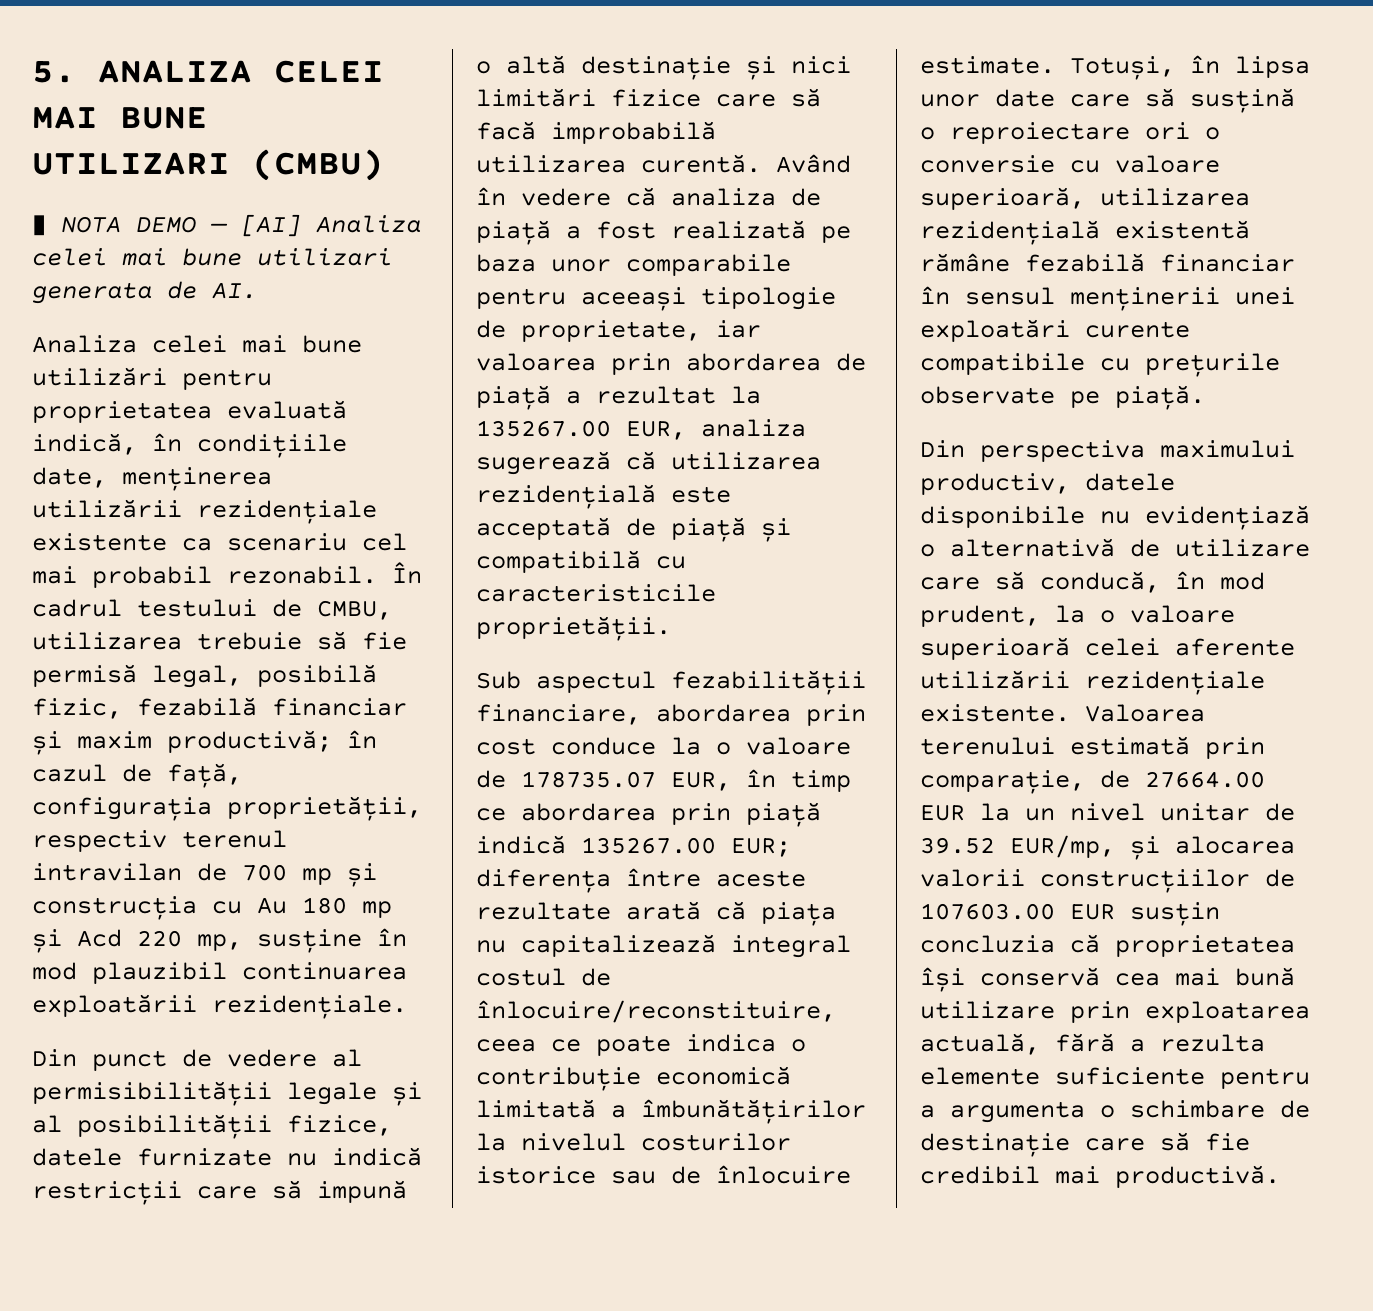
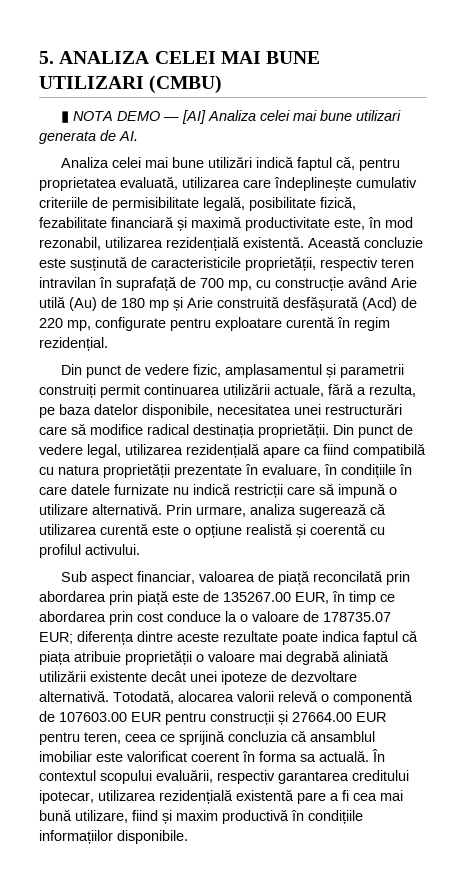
- Analiza celei mai bune utilizări pentru proprietatea evaluată indică, în condițiile date, menținerea utilizării rezidențiale existente ca scenariu cel mai probabil rezonabil. În cadrul testului de CMBU, utilizarea trebuie să fie permisă legal, posibilă fizic, fezabilă financiar și maxim productivă; în cazul de față, configurația proprietății, respectiv terenul intravilan de 700 mp și construcția cu Au 180 mp și Acd 220 mp, susține în mod plauzibil continuarea exploatării rezidențiale.
- Din punct de vedere al permisibilității legale și al posibilității fizice, datele furnizate nu indică restricții care să impună o altă destinație și nici limitări fizice care să facă improbabilă utilizarea curentă. Având în vedere că analiza de piață a fost realizată pe baza unor comparabile pentru aceeași tipologie de proprietate, iar valoarea prin abordarea de piață a rezultat la 135267.00 EUR, analiza sugerează că utilizarea rezidențială este acceptată de piață și compatibilă cu caracteristicile proprietății.
- Sub aspectul fezabilității financiare, abordarea prin cost conduce la o valoare de 178735.07 EUR, în timp ce abordarea prin piață indică 135267.00 EUR; diferența între aceste rezultate arată că piața nu capitalizează integral costul de înlocuire/reconstituire, ceea ce poate indica o contribuție economică limitată a îmbunătățirilor la nivelul costurilor istorice sau de înlocuire estimate. Totuși, în lipsa unor date care să susțină o reproiectare ori o conversie cu valoare superioară, utilizarea rezidențială existentă rămâne fezabilă financiar în sensul menținerii unei exploatări curente compatibile cu prețurile observate pe piață.
- Din perspectiva maximului productiv, datele disponibile nu evidențiază o alternativă de utilizare care să conducă, în mod prudent, la o valoare superioară celei aferente utilizării rezidențiale existente. Valoarea terenului estimată prin comparație, de 27664.00 EUR la un nivel unitar de 39.52 EUR/mp, și alocarea valorii construcțiilor de 107603.00 EUR susțin concluzia că proprietatea își conservă cea mai bună utilizare prin exploatarea actuală, fără a rezulta elemente suficiente pentru a argumenta o schimbare de destinație care să fie credibil mai productivă.
+ Analiza celei mai bune utilizări indică faptul că, pentru proprietatea evaluată, utilizarea care îndeplinește cumulativ criteriile de permisibilitate legală, posibilitate fizică, fezabilitate financiară și maximă productivitate este, în mod rezonabil, utilizarea rezidențială existentă. Această concluzie este susținută de caracteristicile proprietății, respectiv teren intravilan în suprafață de 700 mp, cu construcție având Arie utilă (Au) de 180 mp și Arie construită desfășurată (Acd) de 220 mp, configurate pentru exploatare curentă în regim rezidențial.
+ Din punct de vedere fizic, amplasamentul și parametrii construiți permit continuarea utilizării actuale, fără a rezulta, pe baza datelor disponibile, necesitatea unei restructurări care să modifice radical destinația proprietății. Din punct de vedere legal, utilizarea rezidențială apare ca fiind compatibilă cu natura proprietății prezentate în evaluare, în condițiile în care datele furnizate nu indică restricții care să impună o utilizare alternativă. Prin urmare, analiza sugerează că utilizarea curentă este o opțiune realistă și coerentă cu profilul activului.
+ Sub aspect financiar, valoarea de piață reconcilată prin abordarea prin piață este de 135267.00 EUR, în timp ce abordarea prin cost conduce la o valoare de 178735.07 EUR; diferența dintre aceste rezultate poate indica faptul că piața atribuie proprietății o valoare mai degrabă aliniată utilizării existente decât unei ipoteze de dezvoltare alternativă. Totodată, alocarea valorii relevă o componentă de 107603.00 EUR pentru construcții și 27664.00 EUR pentru teren, ceea ce sprijină concluzia că ansamblul imobiliar este valorificat coerent în forma sa actuală. În contextul scopului evaluării, respectiv garantarea creditului ipotecar, utilizarea rezidențială existentă pare a fi cea mai bună utilizare, fiind și maxim productivă în condițiile informațiilor disponibile.

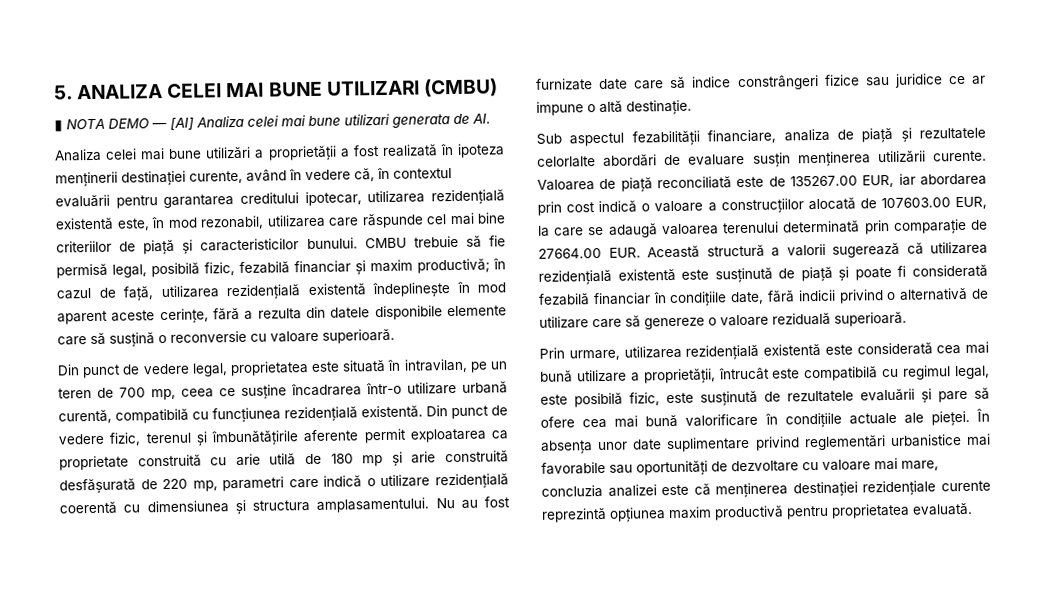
- Analiza celei mai bune utilizări indică faptul că, pentru proprietatea evaluată, utilizarea care îndeplinește cumulativ criteriile de permisibilitate legală, posibilitate fizică, fezabilitate financiară și maximă productivitate este, în mod rezonabil, utilizarea rezidențială existentă. Această concluzie este susținută de caracteristicile proprietății, respectiv teren intravilan în suprafață de 700 mp, cu construcție având Arie utilă (Au) de 180 mp și Arie construită desfășurată (Acd) de 220 mp, configurate pentru exploatare curentă în regim rezidențial.
- Din punct de vedere fizic, amplasamentul și parametrii construiți permit continuarea utilizării actuale, fără a rezulta, pe baza datelor disponibile, necesitatea unei restructurări care să modifice radical destinația proprietății. Din punct de vedere legal, utilizarea rezidențială apare ca fiind compatibilă cu natura proprietății prezentate în evaluare, în condițiile în care datele furnizate nu indică restricții care să impună o utilizare alternativă. Prin urmare, analiza sugerează că utilizarea curentă este o opțiune realistă și coerentă cu profilul activului.
- Sub aspect financiar, valoarea de piață reconcilată prin abordarea prin piață este de 135267.00 EUR, în timp ce abordarea prin cost conduce la o valoare de 178735.07 EUR; diferența dintre aceste rezultate poate indica faptul că piața atribuie proprietății o valoare mai degrabă aliniată utilizării existente decât unei ipoteze de dezvoltare alternativă. Totodată, alocarea valorii relevă o componentă de 107603.00 EUR pentru construcții și 27664.00 EUR pentru teren, ceea ce sprijină concluzia că ansamblul imobiliar este valorificat coerent în forma sa actuală. În contextul scopului evaluării, respectiv garantarea creditului ipotecar, utilizarea rezidențială existentă pare a fi cea mai bună utilizare, fiind și maxim productivă în condițiile informațiilor disponibile.
+ Analiza celei mai bune utilizări a proprietății a fost realizată în ipoteza menținerii destinației curente, având în vedere că, în contextul evaluării pentru garantarea creditului ipotecar, utilizarea rezidențială existentă este, în mod rezonabil, utilizarea care răspunde cel mai bine criteriilor de piață și caracteristicilor bunului. CMBU trebuie să fie permisă legal, posibilă fizic, fezabilă financiar și maxim productivă; în cazul de față, utilizarea rezidențială existentă îndeplinește în mod aparent aceste cerințe, fără a rezulta din datele disponibile elemente care să susțină o reconversie cu valoare superioară.
+ Din punct de vedere legal, proprietatea este situată în intravilan, pe un teren de 700 mp, ceea ce susține încadrarea într-o utilizare urbană curentă, compatibilă cu funcțiunea rezidențială existentă. Din punct de vedere fizic, terenul și îmbunătățirile aferente permit exploatarea ca proprietate construită cu arie utilă de 180 mp și arie construită desfășurată de 220 mp, parametri care indică o utilizare rezidențială coerentă cu dimensiunea și structura amplasamentului. Nu au fost furnizate date care să indice constrângeri fizice sau juridice ce ar impune o altă destinație.
+ Sub aspectul fezabilității financiare, analiza de piață și rezultatele celorlalte abordări de evaluare susțin menținerea utilizării curente. Valoarea de piață reconciliată este de 135267.00 EUR, iar abordarea prin cost indică o valoare a construcțiilor alocată de 107603.00 EUR, la care se adaugă valoarea terenului determinată prin comparație de 27664.00 EUR. Această structură a valorii sugerează că utilizarea rezidențială existentă este susținută de piață și poate fi considerată fezabilă financiar în condițiile date, fără indicii privind o alternativă de utilizare care să genereze o valoare reziduală superioară.
+ Prin urmare, utilizarea rezidențială existentă este considerată cea mai bună utilizare a proprietății, întrucât este compatibilă cu regimul legal, este posibilă fizic, este susținută de rezultatele evaluării și pare să ofere cea mai bună valorificare în condițiile actuale ale pieței. În absența unor date suplimentare privind reglementări urbanistice mai favorabile sau oportunități de dezvoltare cu valoare mai mare, concluzia analizei este că menținerea destinației rezidențiale curente reprezintă opțiunea maxim productivă pentru proprietatea evaluată.

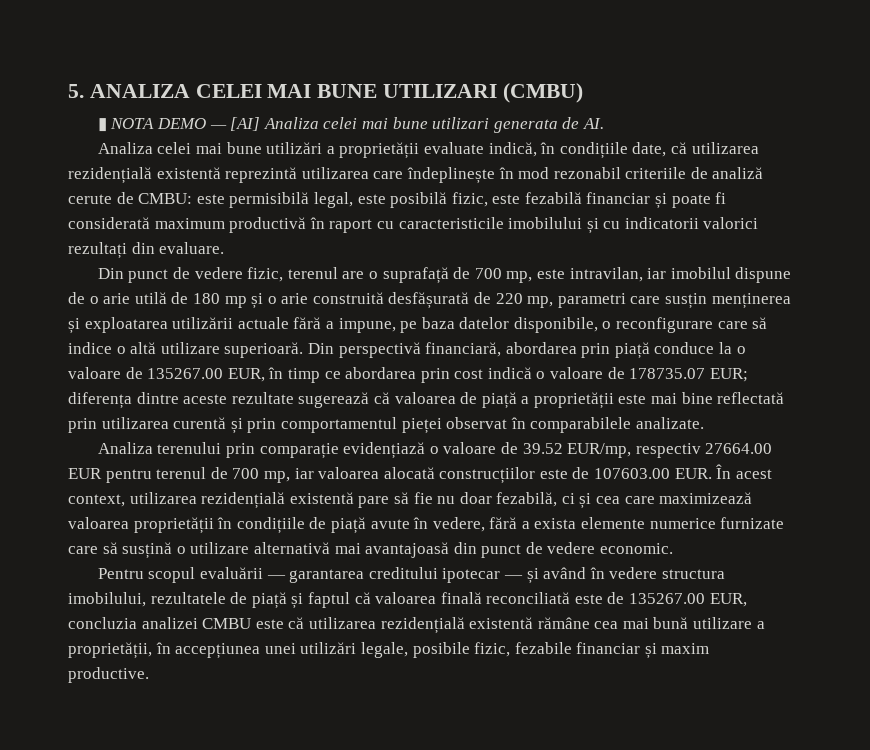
- Analiza celei mai bune utilizări a proprietății a fost realizată în ipoteza menținerii destinației curente, având în vedere că, în contextul evaluării pentru garantarea creditului ipotecar, utilizarea rezidențială existentă este, în mod rezonabil, utilizarea care răspunde cel mai bine criteriilor de piață și caracteristicilor bunului. CMBU trebuie să fie permisă legal, posibilă fizic, fezabilă financiar și maxim productivă; în cazul de față, utilizarea rezidențială existentă îndeplinește în mod aparent aceste cerințe, fără a rezulta din datele disponibile elemente care să susțină o reconversie cu valoare superioară.
- Din punct de vedere legal, proprietatea este situată în intravilan, pe un teren de 700 mp, ceea ce susține încadrarea într-o utilizare urbană curentă, compatibilă cu funcțiunea rezidențială existentă. Din punct de vedere fizic, terenul și îmbunătățirile aferente permit exploatarea ca proprietate construită cu arie utilă de 180 mp și arie construită desfășurată de 220 mp, parametri care indică o utilizare rezidențială coerentă cu dimensiunea și structura amplasamentului. Nu au fost furnizate date care să indice constrângeri fizice sau juridice ce ar impune o altă destinație.
- Sub aspectul fezabilității financiare, analiza de piață și rezultatele celorlalte abordări de evaluare susțin menținerea utilizării curente. Valoarea de piață reconciliată este de 135267.00 EUR, iar abordarea prin cost indică o valoare a construcțiilor alocată de 107603.00 EUR, la care se adaugă valoarea terenului determinată prin comparație de 27664.00 EUR. Această structură a valorii sugerează că utilizarea rezidențială existentă este susținută de piață și poate fi considerată fezabilă financiar în condițiile date, fără indicii privind o alternativă de utilizare care să genereze o valoare reziduală superioară.
- Prin urmare, utilizarea rezidențială existentă este considerată cea mai bună utilizare a proprietății, întrucât este compatibilă cu regimul legal, este posibilă fizic, este susținută de rezultatele evaluării și pare să ofere cea mai bună valorificare în condițiile actuale ale pieței. În absența unor date suplimentare privind reglementări urbanistice mai favorabile sau oportunități de dezvoltare cu valoare mai mare, concluzia analizei este că menținerea destinației rezidențiale curente reprezintă opțiunea maxim productivă pentru proprietatea evaluată.
+ Analiza celei mai bune utilizări a proprietății evaluate indică, în condițiile date, că utilizarea rezidențială existentă reprezintă utilizarea care îndeplinește în mod rezonabil criteriile de analiză cerute de CMBU: este permisibilă legal, este posibilă fizic, este fezabilă financiar și poate fi considerată maximum productivă în raport cu caracteristicile imobilului și cu indicatorii valorici rezultați din evaluare.
+ Din punct de vedere fizic, terenul are o suprafață de 700 mp, este intravilan, iar imobilul dispune de o arie utilă de 180 mp și o arie construită desfășurată de 220 mp, parametri care susțin menținerea și exploatarea utilizării actuale fără a impune, pe baza datelor disponibile, o reconfigurare care să indice o altă utilizare superioară. Din perspectivă financiară, abordarea prin piață conduce la o valoare de 135267.00 EUR, în timp ce abordarea prin cost indică o valoare de 178735.07 EUR; diferența dintre aceste rezultate sugerează că valoarea de piață a proprietății este mai bine reflectată prin utilizarea curentă și prin comportamentul pieței observat în comparabilele analizate.
+ Analiza terenului prin comparație evidențiază o valoare de 39.52 EUR/mp, respectiv 27664.00 EUR pentru terenul de 700 mp, iar valoarea alocată construcțiilor este de 107603.00 EUR. În acest context, utilizarea rezidențială existentă pare să fie nu doar fezabilă, ci și cea care maximizează valoarea proprietății în condițiile de piață avute în vedere, fără a exista elemente numerice furnizate care să susțină o utilizare alternativă mai avantajoasă din punct de vedere economic.
+ Pentru scopul evaluării — garantarea creditului ipotecar — și având în vedere structura imobilului, rezultatele de piață și faptul că valoarea finală reconciliată este de 135267.00 EUR, concluzia analizei CMBU este că utilizarea rezidențială existentă rămâne cea mai bună utilizare a proprietății, în accepțiunea unei utilizări legale, posibile fizic, fezabile financiar și maxim productive.

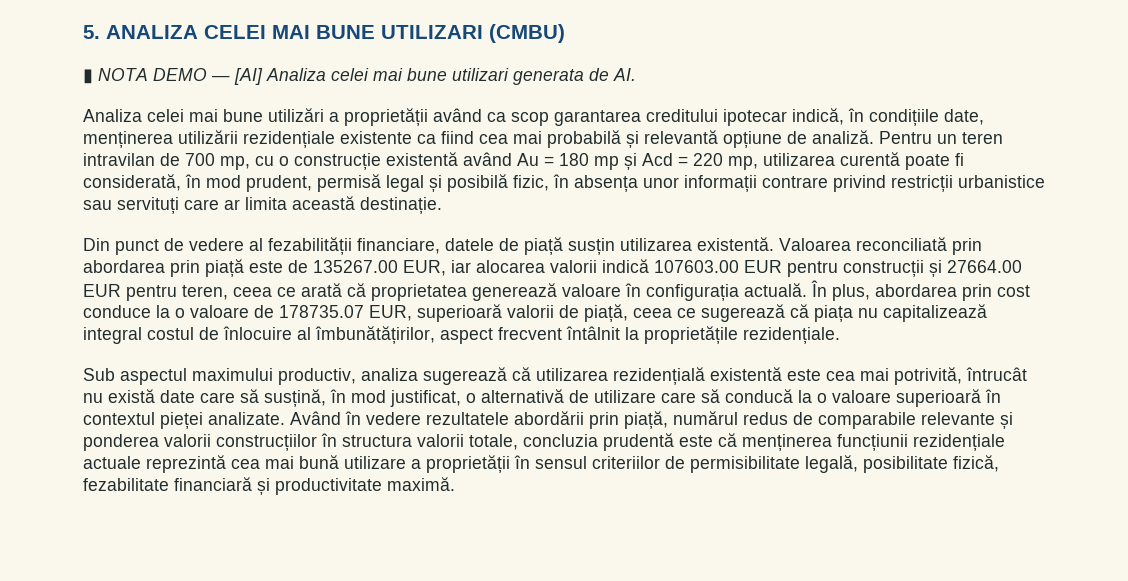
- Analiza celei mai bune utilizări a proprietății evaluate indică, în condițiile date, că utilizarea rezidențială existentă reprezintă utilizarea care îndeplinește în mod rezonabil criteriile de analiză cerute de CMBU: este permisibilă legal, este posibilă fizic, este fezabilă financiar și poate fi considerată maximum productivă în raport cu caracteristicile imobilului și cu indicatorii valorici rezultați din evaluare.
- Din punct de vedere fizic, terenul are o suprafață de 700 mp, este intravilan, iar imobilul dispune de o arie utilă de 180 mp și o arie construită desfășurată de 220 mp, parametri care susțin menținerea și exploatarea utilizării actuale fără a impune, pe baza datelor disponibile, o reconfigurare care să indice o altă utilizare superioară. Din perspectivă financiară, abordarea prin piață conduce la o valoare de 135267.00 EUR, în timp ce abordarea prin cost indică o valoare de 178735.07 EUR; diferența dintre aceste rezultate sugerează că valoarea de piață a proprietății este mai bine reflectată prin utilizarea curentă și prin comportamentul pieței observat în comparabilele analizate.
- Analiza terenului prin comparație evidențiază o valoare de 39.52 EUR/mp, respectiv 27664.00 EUR pentru terenul de 700 mp, iar valoarea alocată construcțiilor este de 107603.00 EUR. În acest context, utilizarea rezidențială existentă pare să fie nu doar fezabilă, ci și cea care maximizează valoarea proprietății în condițiile de piață avute în vedere, fără a exista elemente numerice furnizate care să susțină o utilizare alternativă mai avantajoasă din punct de vedere economic.
- Pentru scopul evaluării — garantarea creditului ipotecar — și având în vedere structura imobilului, rezultatele de piață și faptul că valoarea finală reconciliată este de 135267.00 EUR, concluzia analizei CMBU este că utilizarea rezidențială existentă rămâne cea mai bună utilizare a proprietății, în accepțiunea unei utilizări legale, posibile fizic, fezabile financiar și maxim productive.
+ Analiza celei mai bune utilizări a proprietății având ca scop garantarea creditului ipotecar indică, în condițiile date, menținerea utilizării rezidențiale existente ca fiind cea mai probabilă și relevantă opțiune de analiză. Pentru un teren intravilan de 700 mp, cu o construcție existentă având Au = 180 mp și Acd = 220 mp, utilizarea curentă poate fi considerată, în mod prudent, permisă legal și posibilă fizic, în absența unor informații contrare privind restricții urbanistice sau servituți care ar limita această destinație.
+ Din punct de vedere al fezabilității financiare, datele de piață susțin utilizarea existentă. Valoarea reconciliată prin abordarea prin piață este de 135267.00 EUR, iar alocarea valorii indică 107603.00 EUR pentru construcții și 27664.00 EUR pentru teren, ceea ce arată că proprietatea generează valoare în configurația actuală. În plus, abordarea prin cost conduce la o valoare de 178735.07 EUR, superioară valorii de piață, ceea ce sugerează că piața nu capitalizează integral costul de înlocuire al îmbunătățirilor, aspect frecvent întâlnit la proprietățile rezidențiale.
+ Sub aspectul maximului productiv, analiza sugerează că utilizarea rezidențială existentă este cea mai potrivită, întrucât nu există date care să susțină, în mod justificat, o alternativă de utilizare care să conducă la o valoare superioară în contextul pieței analizate. Având în vedere rezultatele abordării prin piață, numărul redus de comparabile relevante și ponderea valorii construcțiilor în structura valorii totale, concluzia prudentă este că menținerea funcțiunii rezidențiale actuale reprezintă cea mai bună utilizare a proprietății în sensul criteriilor de permisibilitate legală, posibilitate fizică, fezabilitate financiară și productivitate maximă.

